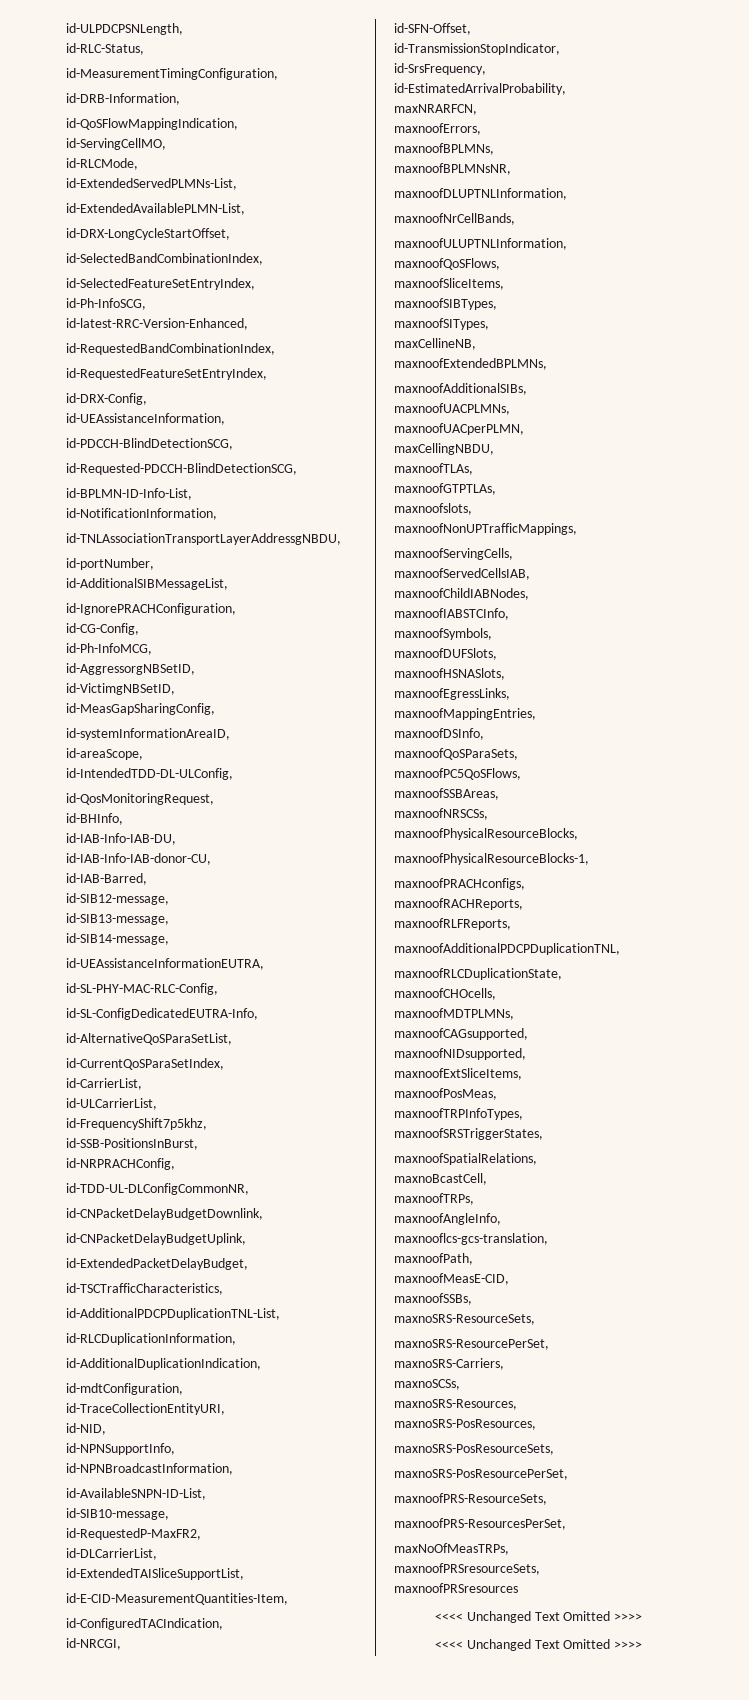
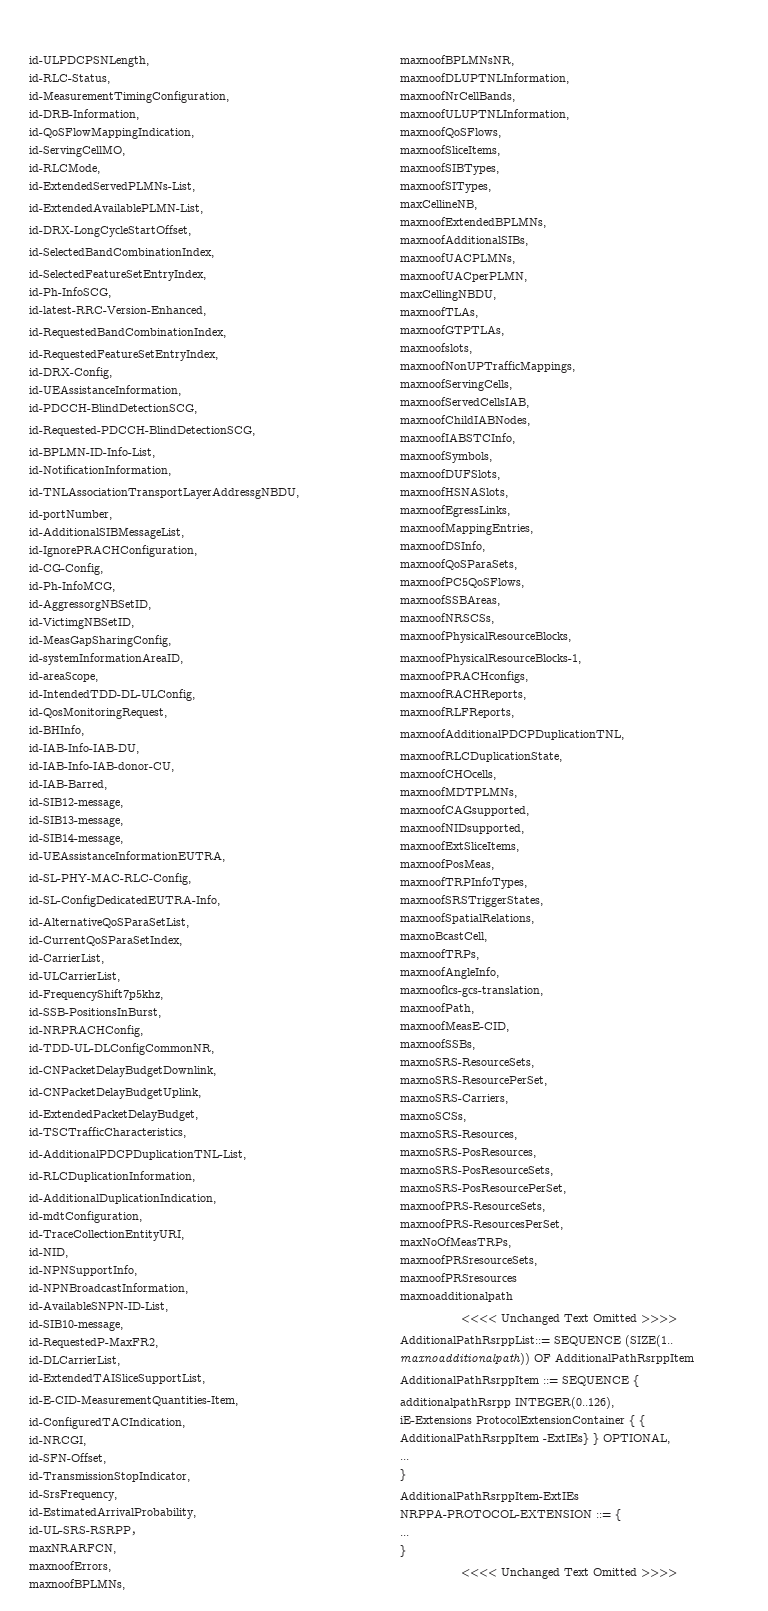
+ id-UL-SRS-RSRPP，
  maxnoofPRSresources
+ maxnoadditionalpath
  <<<< Unchanged Text Omitted >>>>
+ AdditionalPathRsrppList::= SEQUENCE (SIZE(1.. maxnoadditionalpath)) OF AdditionalPathRsrppItem
+ AdditionalPathRsrppItem ::= SEQUENCE {
+ additionalpathRsrpp INTEGER(0..126),
+ iE-Extensions ProtocolExtensionContainer { { AdditionalPathRsrppItem -ExtIEs} } OPTIONAL,
+ ...
+ }
+ AdditionalPathRsrppItem-ExtIEs NRPPA-PROTOCOL-EXTENSION ::= {
+ ...
+ }

